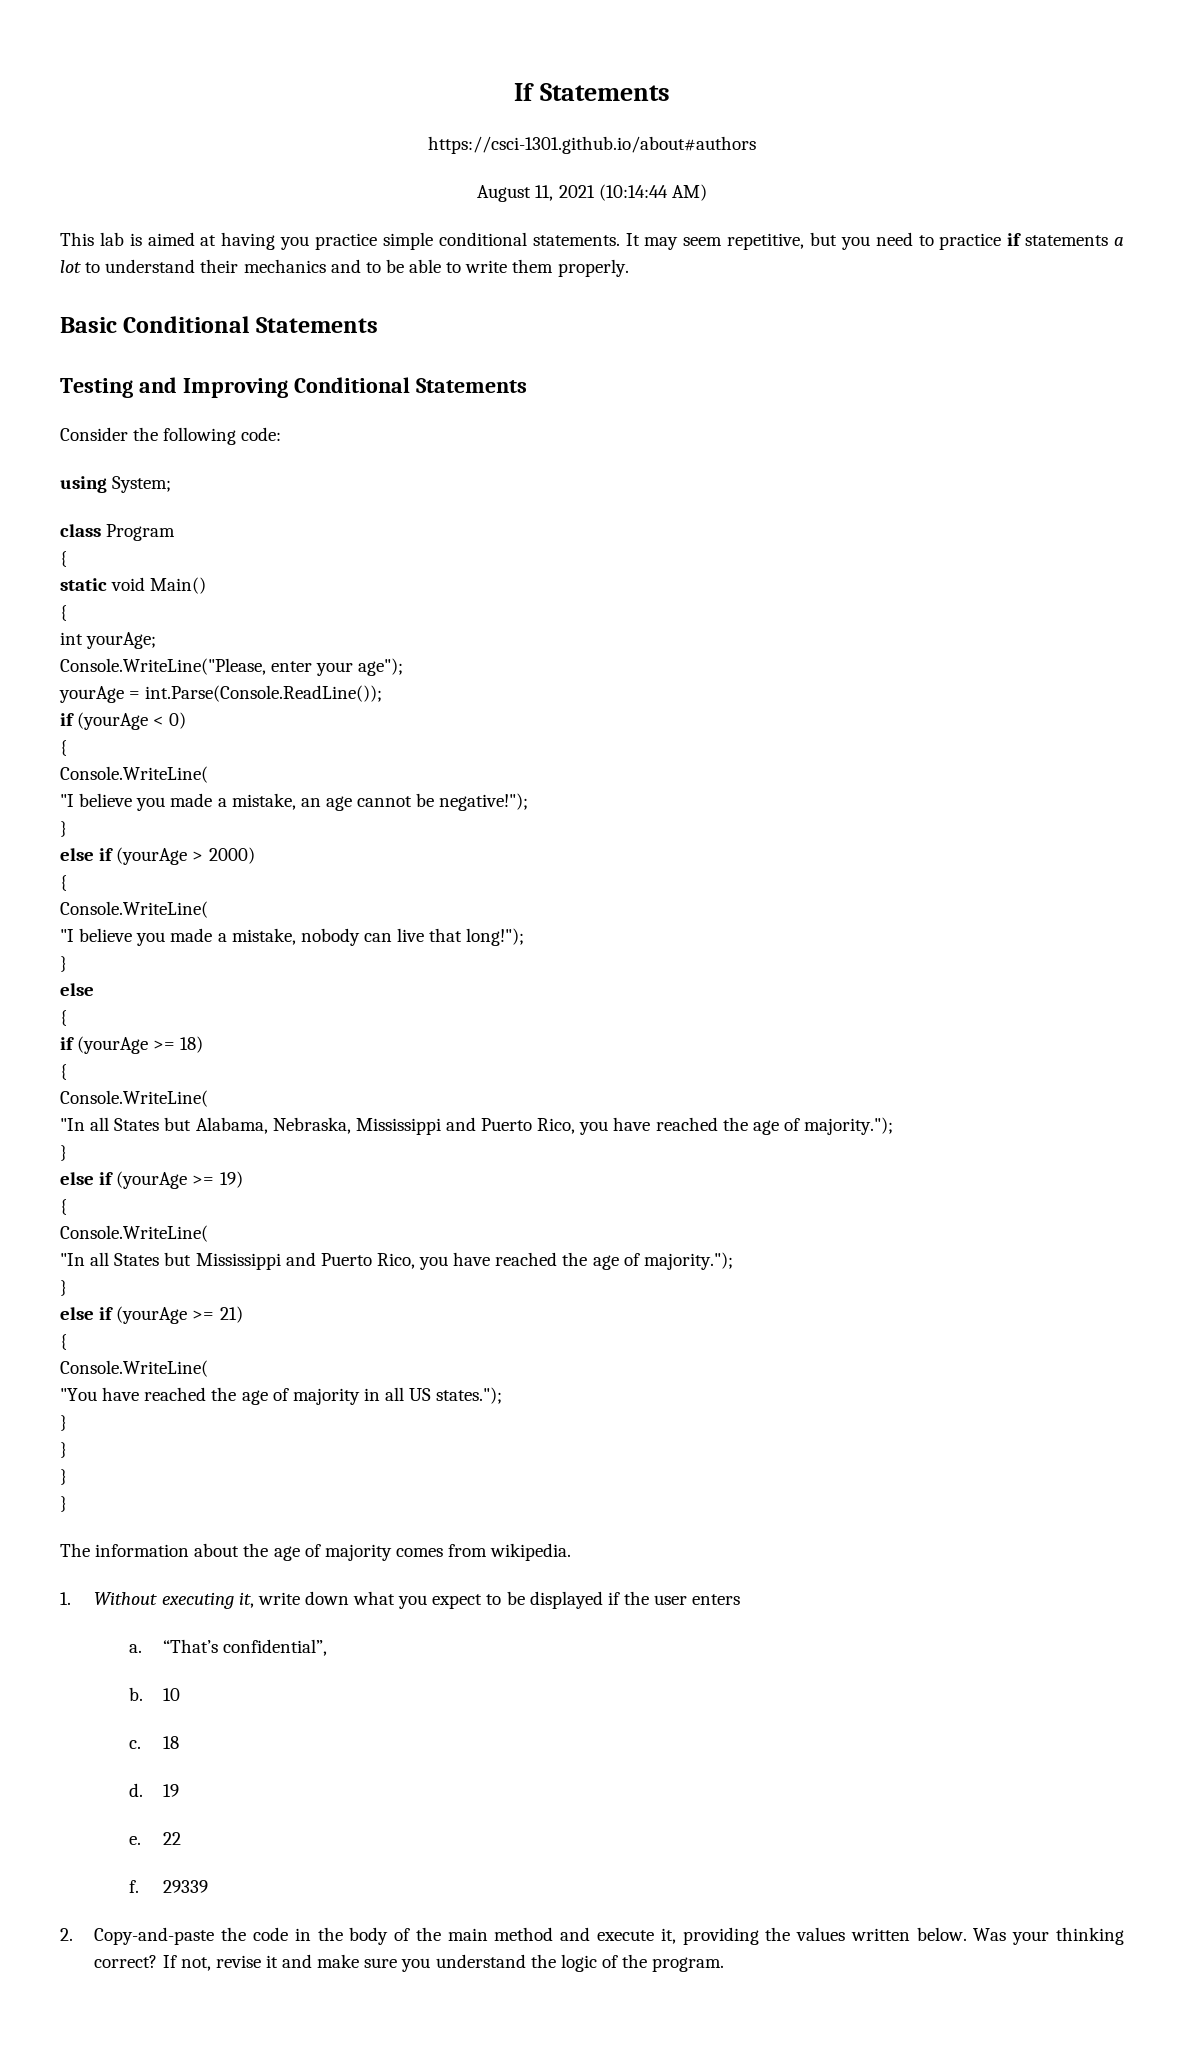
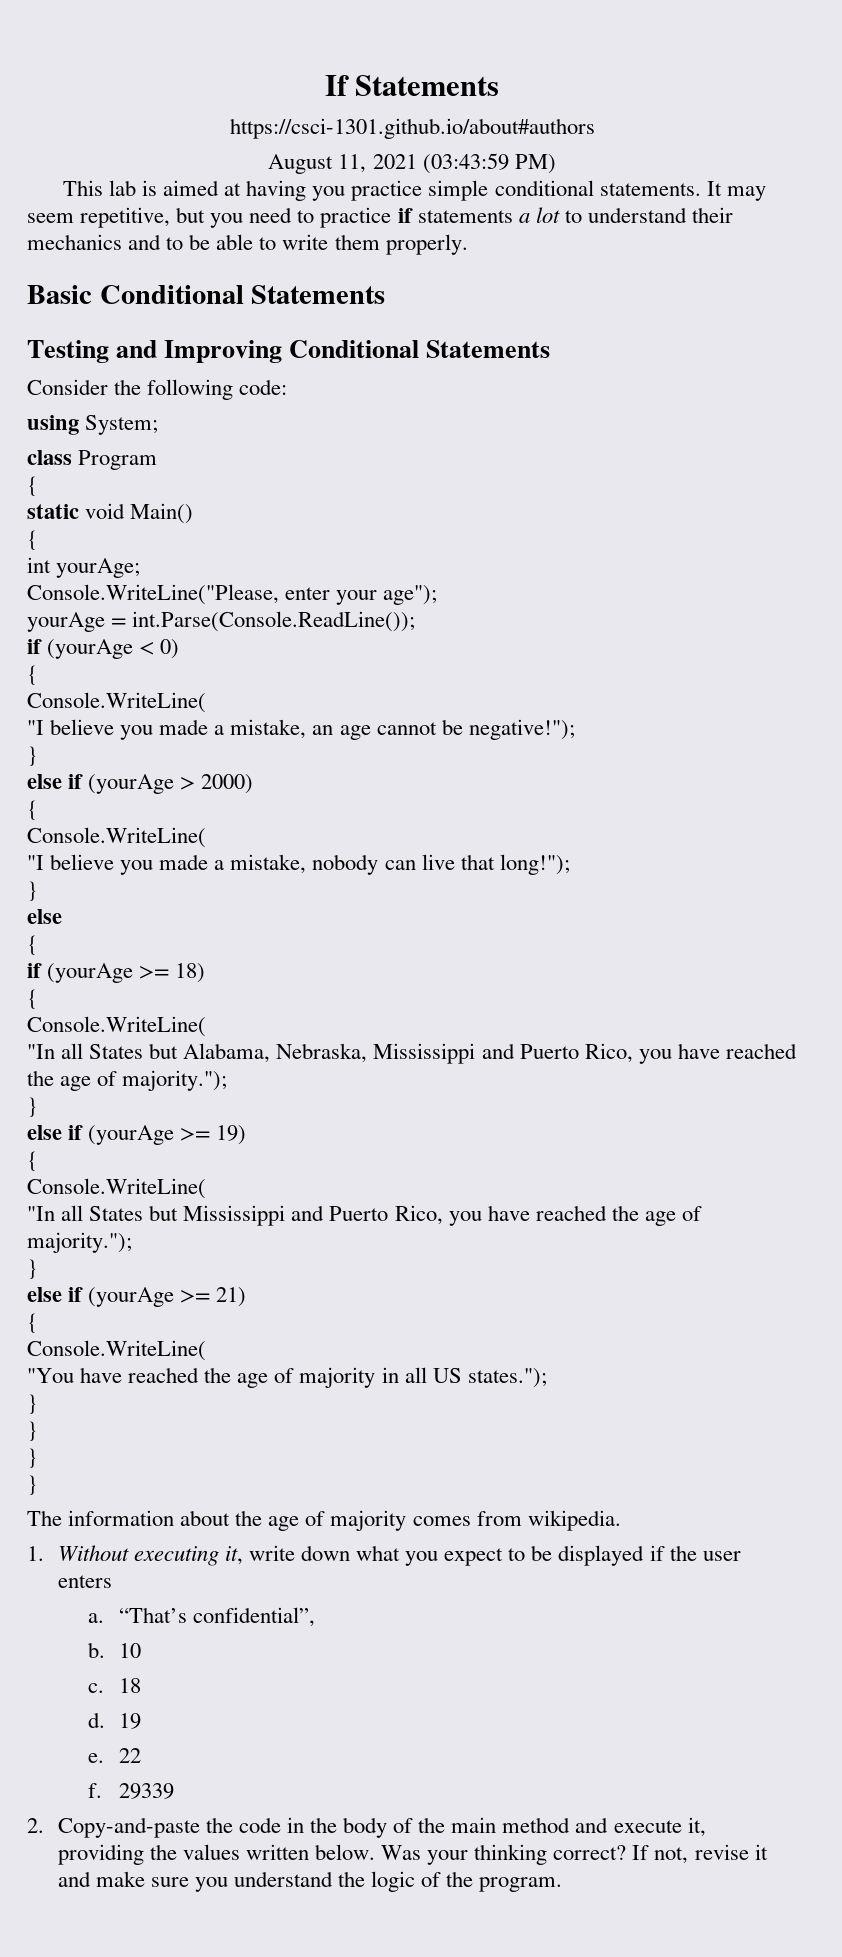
- August 11, 2021 (10:14:44 AM)
+ August 11, 2021 (03:43:59 PM)

